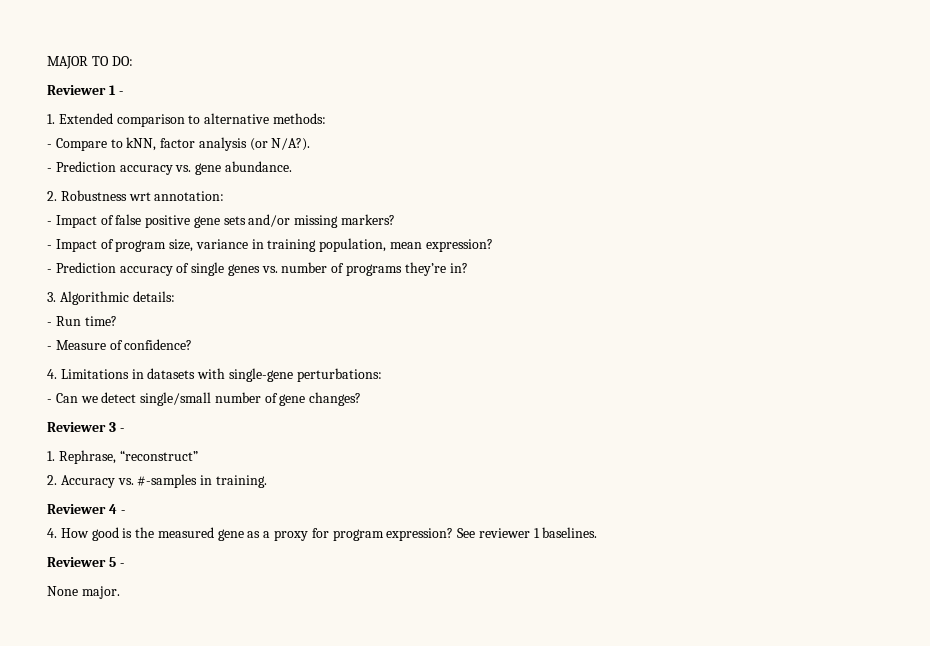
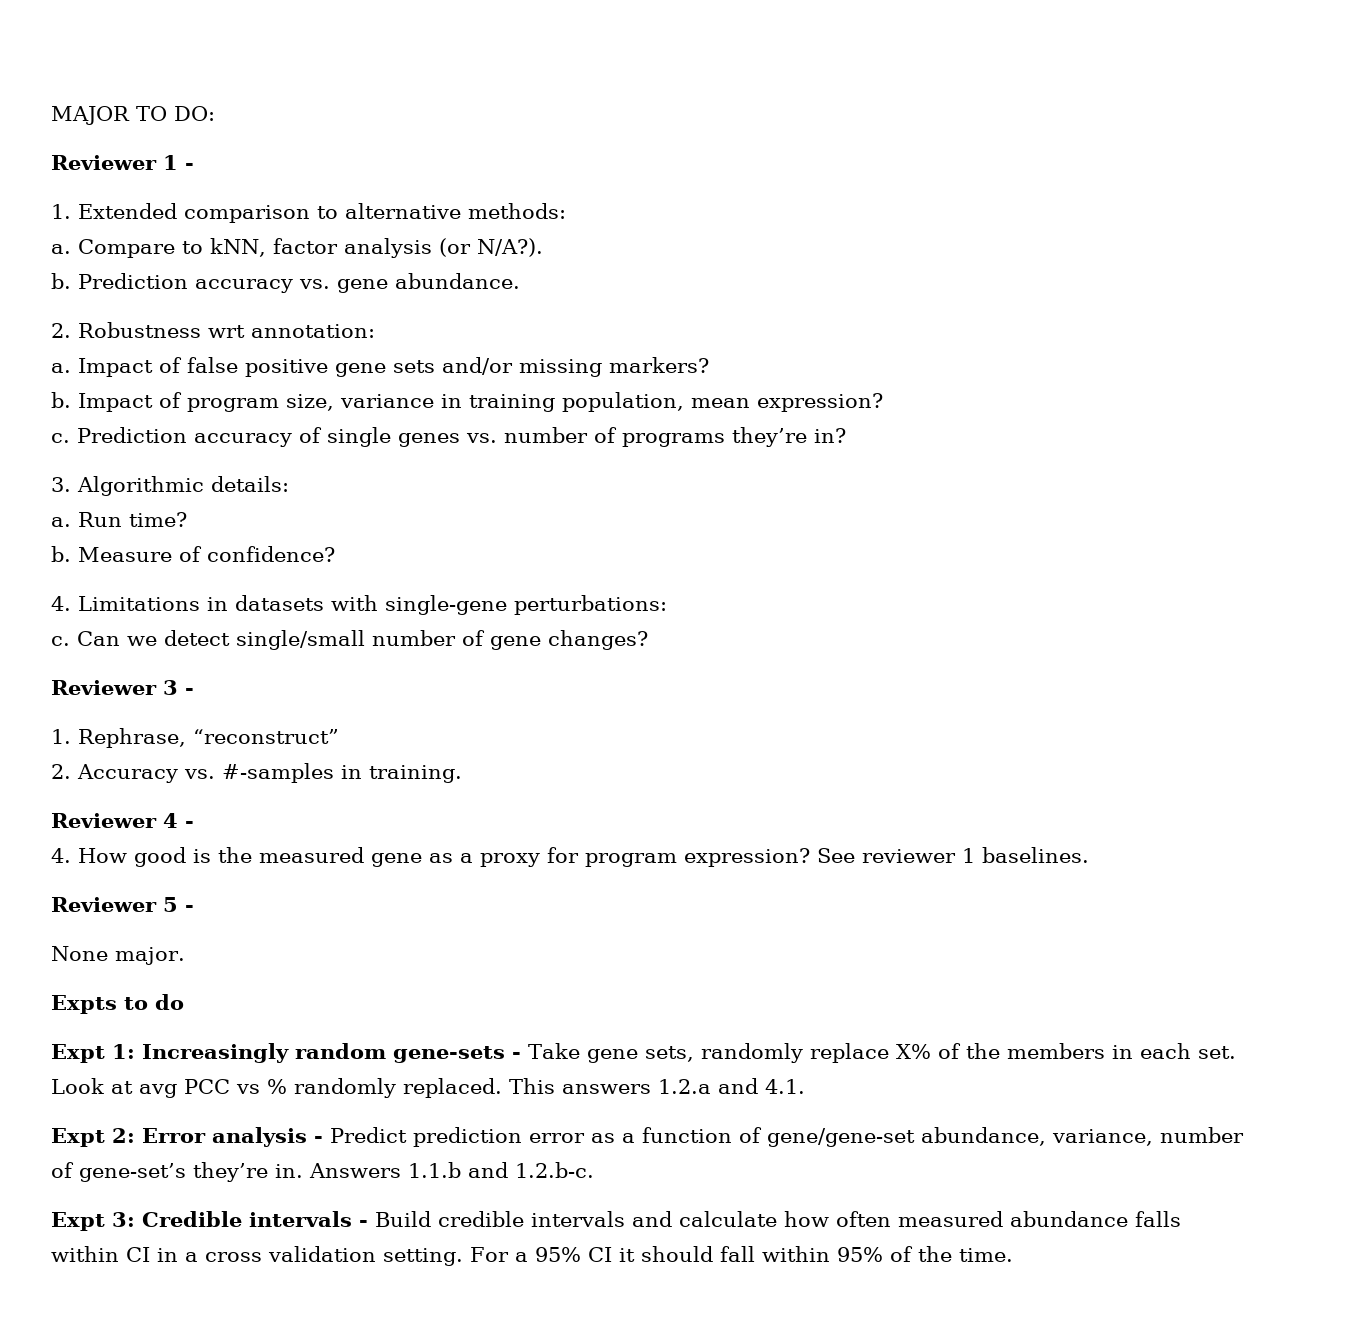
- - Compare to kNN, factor analysis (or N/A?).
+ a. Compare to kNN, factor analysis (or N/A?).
- - Prediction accuracy vs. gene abundance.
+ b. Prediction accuracy vs. gene abundance.
- - Impact of false positive gene sets and/or missing markers?
+ a. Impact of false positive gene sets and/or missing markers?
- - Impact of program size, variance in training population, mean expression?
+ b. Impact of program size, variance in training population, mean expression?
- - Prediction accuracy of single genes vs. number of programs they’re in?
+ c. Prediction accuracy of single genes vs. number of programs they’re in?
- - Run time?
+ a. Run time?
- - Measure of confidence?
+ b. Measure of confidence?
- - Can we detect single/small number of gene changes?
+ c. Can we detect single/small number of gene changes?
+ Expts to do
+ Expt 1: Increasingly random gene-sets - Take gene sets, randomly replace X% of the members in each set. Look at avg PCC vs % randomly replaced. This answers 1.2.a and 4.1.
+ Expt 2: Error analysis - Predict prediction error as a function of gene/gene-set abundance, variance, number of gene-set’s they’re in. Answers 1.1.b and 1.2.b-c.
+ Expt 3: Credible intervals - Build credible intervals and calculate how often measured abundance falls within CI in a cross validation setting. For a 95% CI it should fall within 95% of the time.

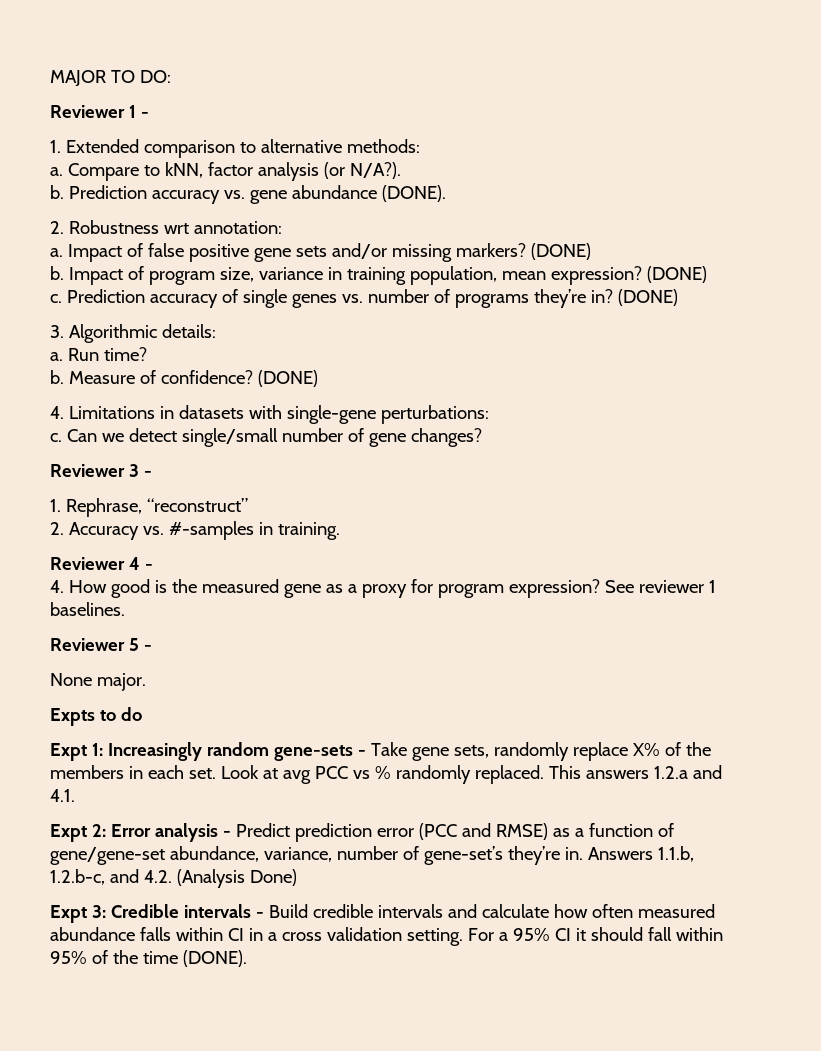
- Prediction accuracy vs. gene abundance.
+ Prediction accuracy vs. gene abundance (DONE).
- Impact of false positive gene sets and/or missing markers?
+ Impact of false positive gene sets and/or missing markers? (DONE)
- Impact of program size, variance in training population, mean expression?
+ Impact of program size, variance in training population, mean expression? (DONE)
- Prediction accuracy of single genes vs. number of programs they’re in?
+ Prediction accuracy of single genes vs. number of programs they’re in? (DONE)
- Measure of confidence?
+ Measure of confidence? (DONE)
- Expt 2: Error analysis - Predict prediction error as a function of gene/gene-set abundance, variance, number of gene-set’s they’re in.
+ Expt 2: Error analysis - Predict prediction error (PCC and RMSE) as a function of gene/gene-set abundance, variance, number of gene-set’s they’re in.
- Answers 1.1.b and 1.2.b-c.
+ Answers 1.1.b, 1.2.b-c, and 4.2. (Analysis Done)
- For a 95% CI it should fall within 95% of the time.
+ For a 95% CI it should fall within 95% of the time (DONE).

